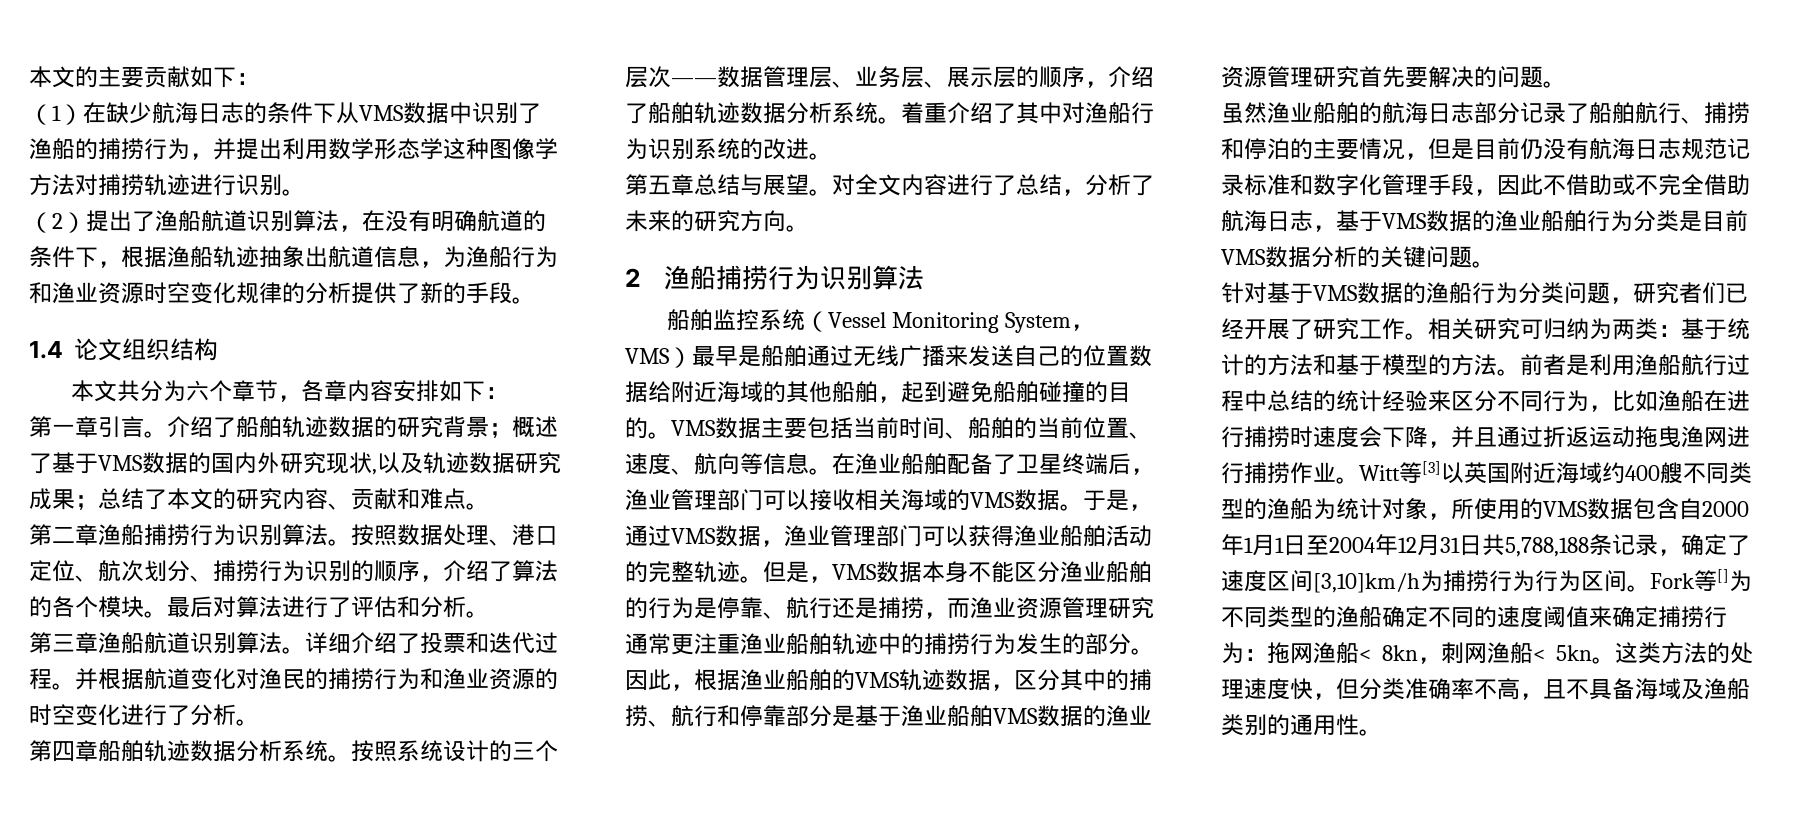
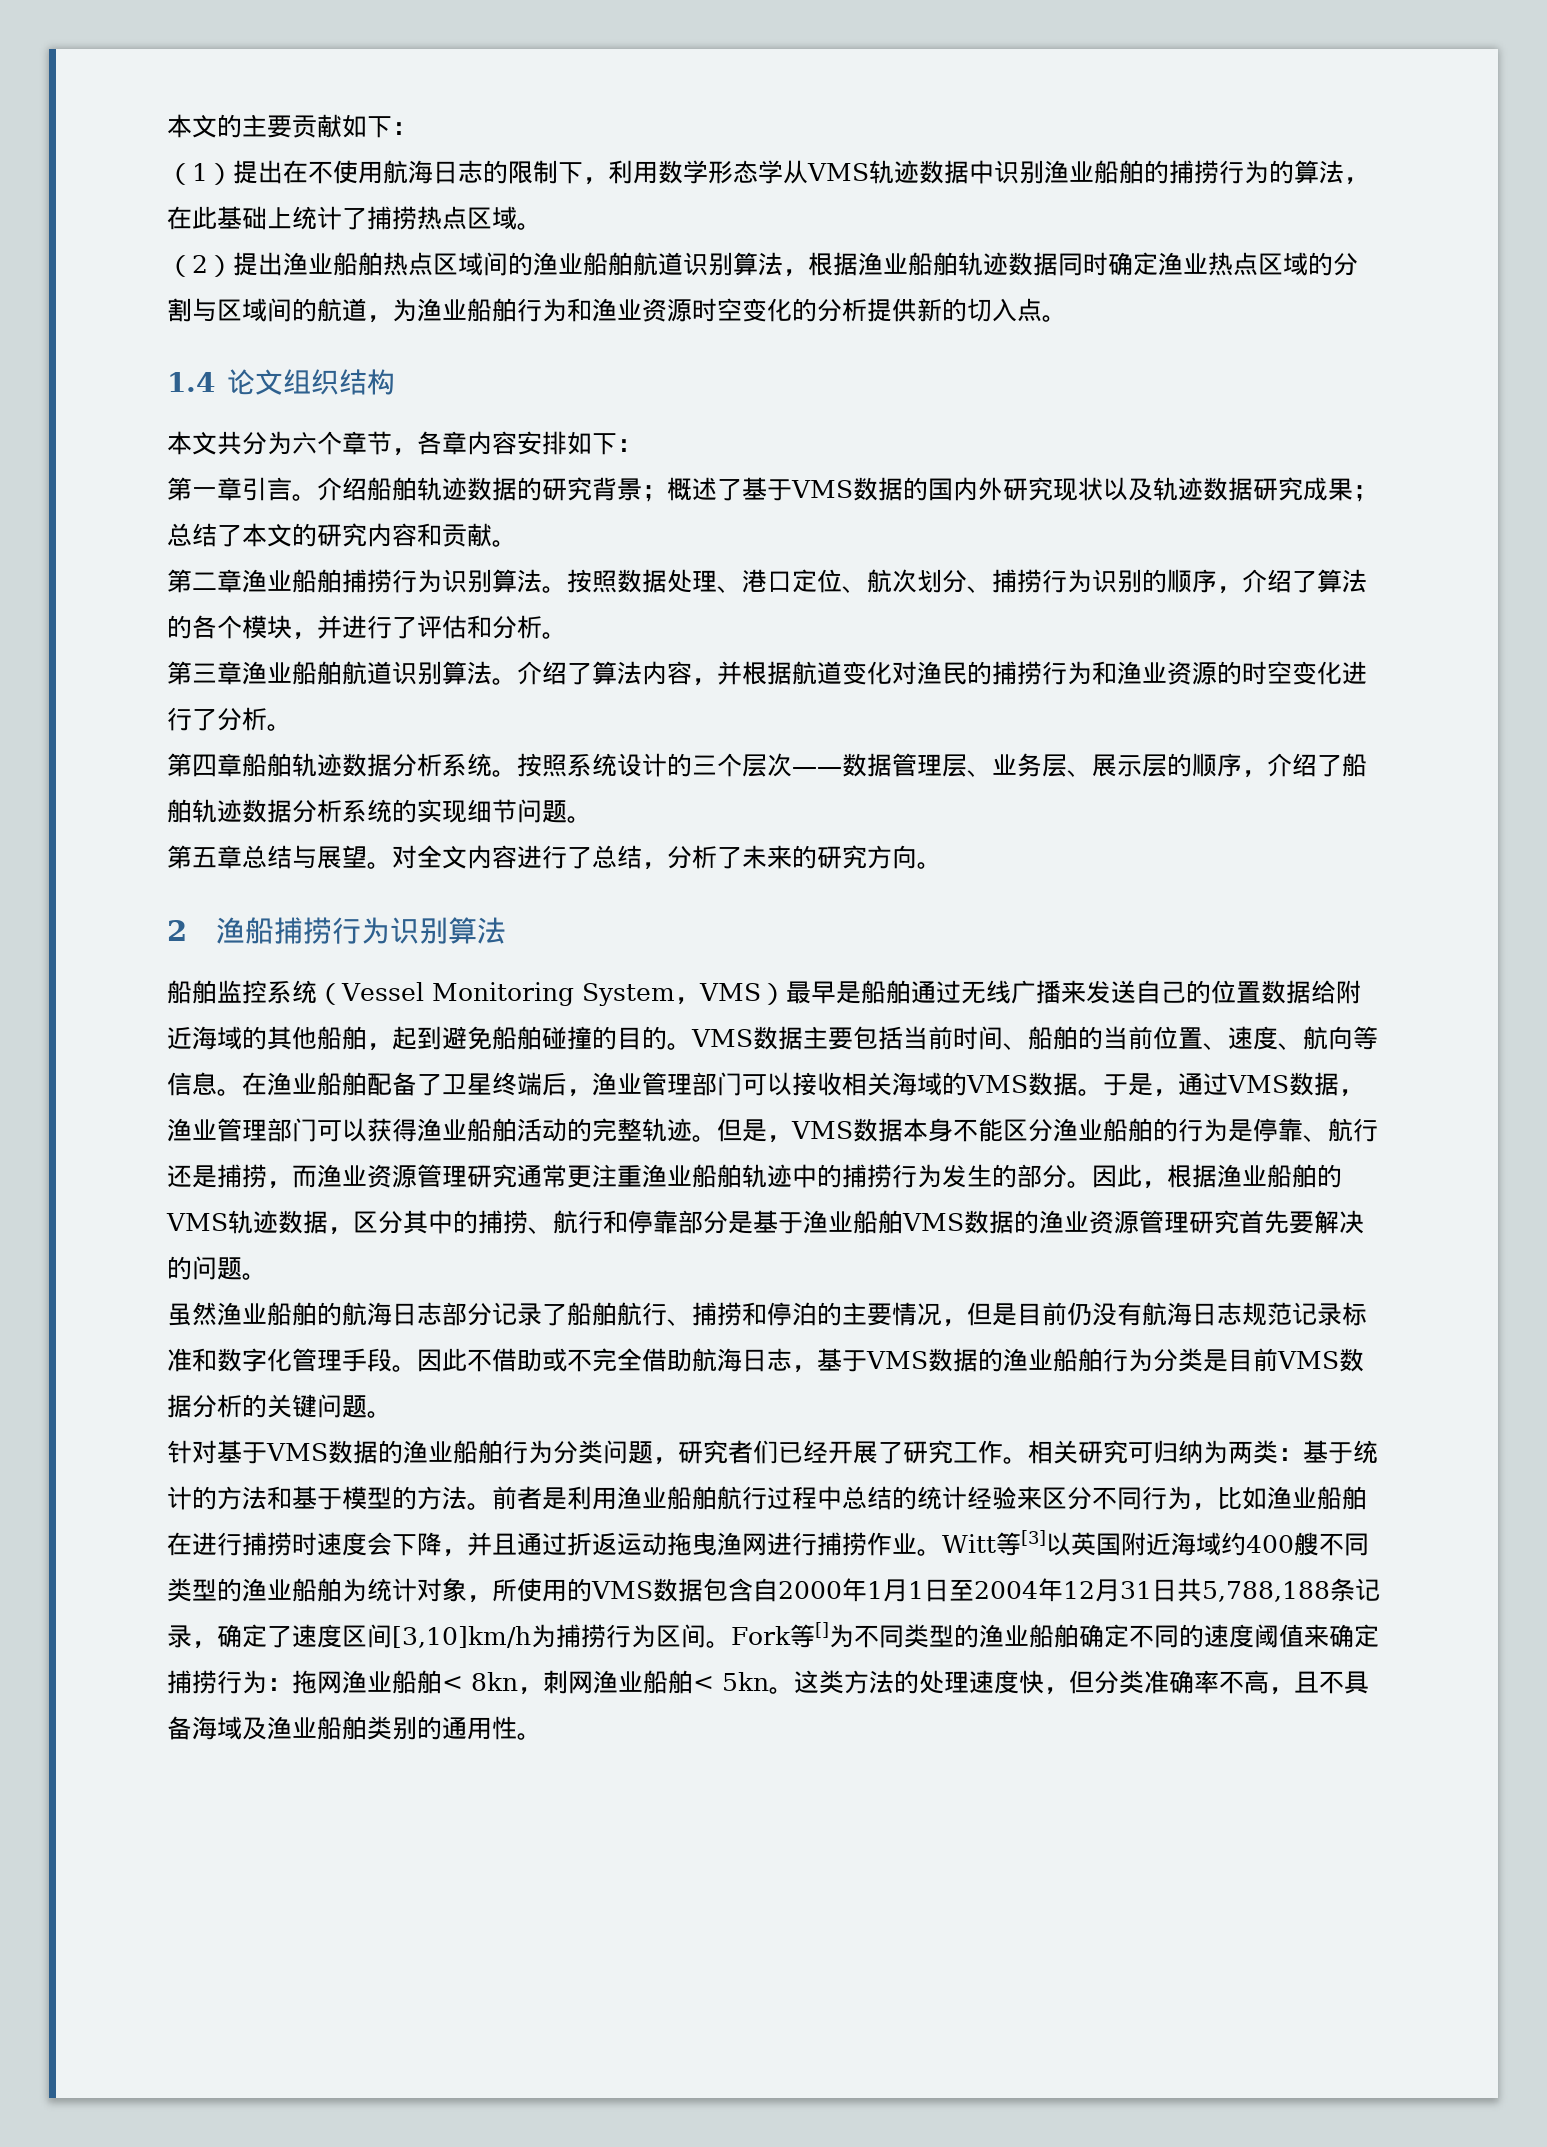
- （1）在缺少航海日志的条件下从VMS数据中识别了渔船的捕捞行为，并提出利用数学形态学这种图像学方法对捕捞轨迹进行识别。
- （2）提出了渔船航道识别算法，在没有明确航道的条件下，根据渔船轨迹抽象出航道信息，为渔船行为和渔业资源时空变化规律的分析提供了新的手段。
+ （1）提出在不使用航海日志的限制下，利用数学形态学从VMS轨迹数据中识别渔业船舶的捕捞行为的算法，在此基础上统计了捕捞热点区域。
+ （2）提出渔业船舶热点区域间的渔业船舶航道识别算法，根据渔业船舶轨迹数据同时确定渔业热点区域的分割与区域间的航道，为渔业船舶行为和渔业资源时空变化的分析提供新的切入点。
- 介绍了船舶轨迹数据的研究背景；概述了基于VMS数据的国内外研究现状,以及轨迹数据研究成果；总结了本文的研究内容、贡献和难点。
+ 介绍船舶轨迹数据的研究背景；概述了基于VMS数据的国内外研究现状以及轨迹数据研究成果；总结了本文的研究内容和贡献。
- 第二章渔船捕捞行为识别算法。
+ 第二章渔业船舶捕捞行为识别算法。
- 按照数据处理、港口定位、航次划分、捕捞行为识别的顺序，介绍了算法的各个模块。最后对算法进行了评估和分析。
+ 按照数据处理、港口定位、航次划分、捕捞行为识别的顺序，介绍了算法的各个模块，并进行了评估和分析。
- 第三章渔船航道识别算法。
+ 第三章渔业船舶航道识别算法。
- 详细介绍了投票和迭代过程。并根据航道变化对渔民的捕捞行为和渔业资源的时空变化进行了分析。
+ 介绍了算法内容，并根据航道变化对渔民的捕捞行为和渔业资源的时空变化进行了分析。
- 按照系统设计的三个层次——数据管理层、业务层、展示层的顺序，介绍了船舶轨迹数据分析系统。着重介绍了其中对渔船行为识别系统的改进。
+ 按照系统设计的三个层次——数据管理层、业务层、展示层的顺序，介绍了船舶轨迹数据分析系统的实现细节问题。
- 虽然渔业船舶的航海日志部分记录了船舶航行、捕捞和停泊的主要情况，但是目前仍没有航海日志规范记录标准和数字化管理手段，因此不借助或不完全借助航海日志，基于VMS数据的渔业船舶行为分类是目前VMS数据分析的关键问题。
+ 虽然渔业船舶的航海日志部分记录了船舶航行、捕捞和停泊的主要情况，但是目前仍没有航海日志规范记录标准和数字化管理手段。因此不借助或不完全借助航海日志，基于VMS数据的渔业船舶行为分类是目前VMS数据分析的关键问题。
- 针对基于VMS数据的渔船行为分类问题，研究者们已经开展了研究工作。
+ 针对基于VMS数据的渔业船舶行为分类问题，研究者们已经开展了研究工作。
- 前者是利用渔船航行过程中总结的统计经验来区分不同行为，比如渔船在进行捕捞时速度会下降，并且通过折返运动拖曳渔网进行捕捞作业。
+ 前者是利用渔业船舶航行过程中总结的统计经验来区分不同行为，比如渔业船舶在进行捕捞时速度会下降，并且通过折返运动拖曳渔网进行捕捞作业。
- Witt等[3]以英国附近海域约400艘不同类型的渔船为统计对象，所使用的VMS数据包含自2000年1月1日至2004年12月31日共5,788,188条记录，确定了速度区间[3,10]km/h为捕捞行为行为区间。
+ Witt等[3]以英国附近海域约400艘不同类型的渔业船舶为统计对象，所使用的VMS数据包含自2000年1月1日至2004年12月31日共5,788,188条记录，确定了速度区间[3,10]km/h为捕捞行为区间。
- Fork等[]为不同类型的渔船确定不同的速度阈值来确定捕捞行为：拖网渔船< 8kn，刺网渔船< 5kn。
+ Fork等[]为不同类型的渔业船舶确定不同的速度阈值来确定捕捞行为：拖网渔业船舶< 8kn，刺网渔业船舶< 5kn。
- 这类方法的处理速度快，但分类准确率不高，且不具备海域及渔船类别的通用性。
+ 这类方法的处理速度快，但分类准确率不高，且不具备海域及渔业船舶类别的通用性。

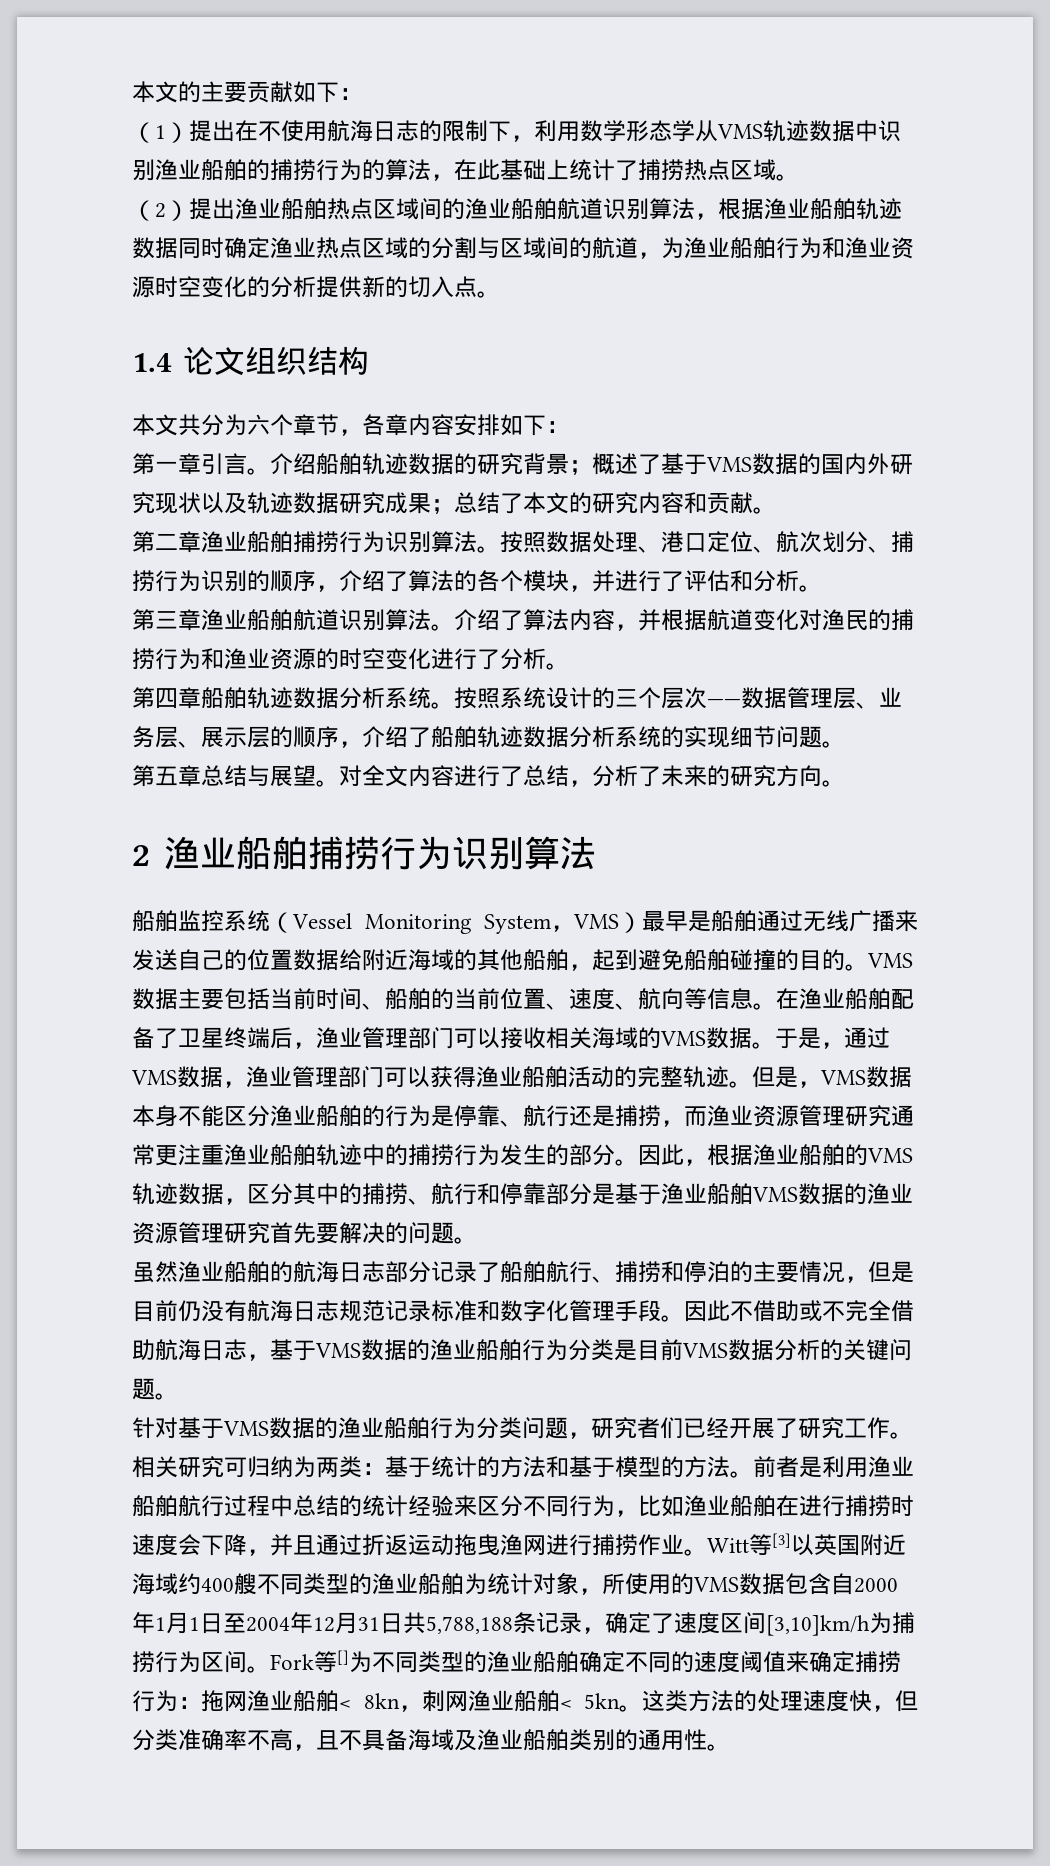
- 2渔船捕捞行为识别算法
+ 2渔业船舶捕捞行为识别算法

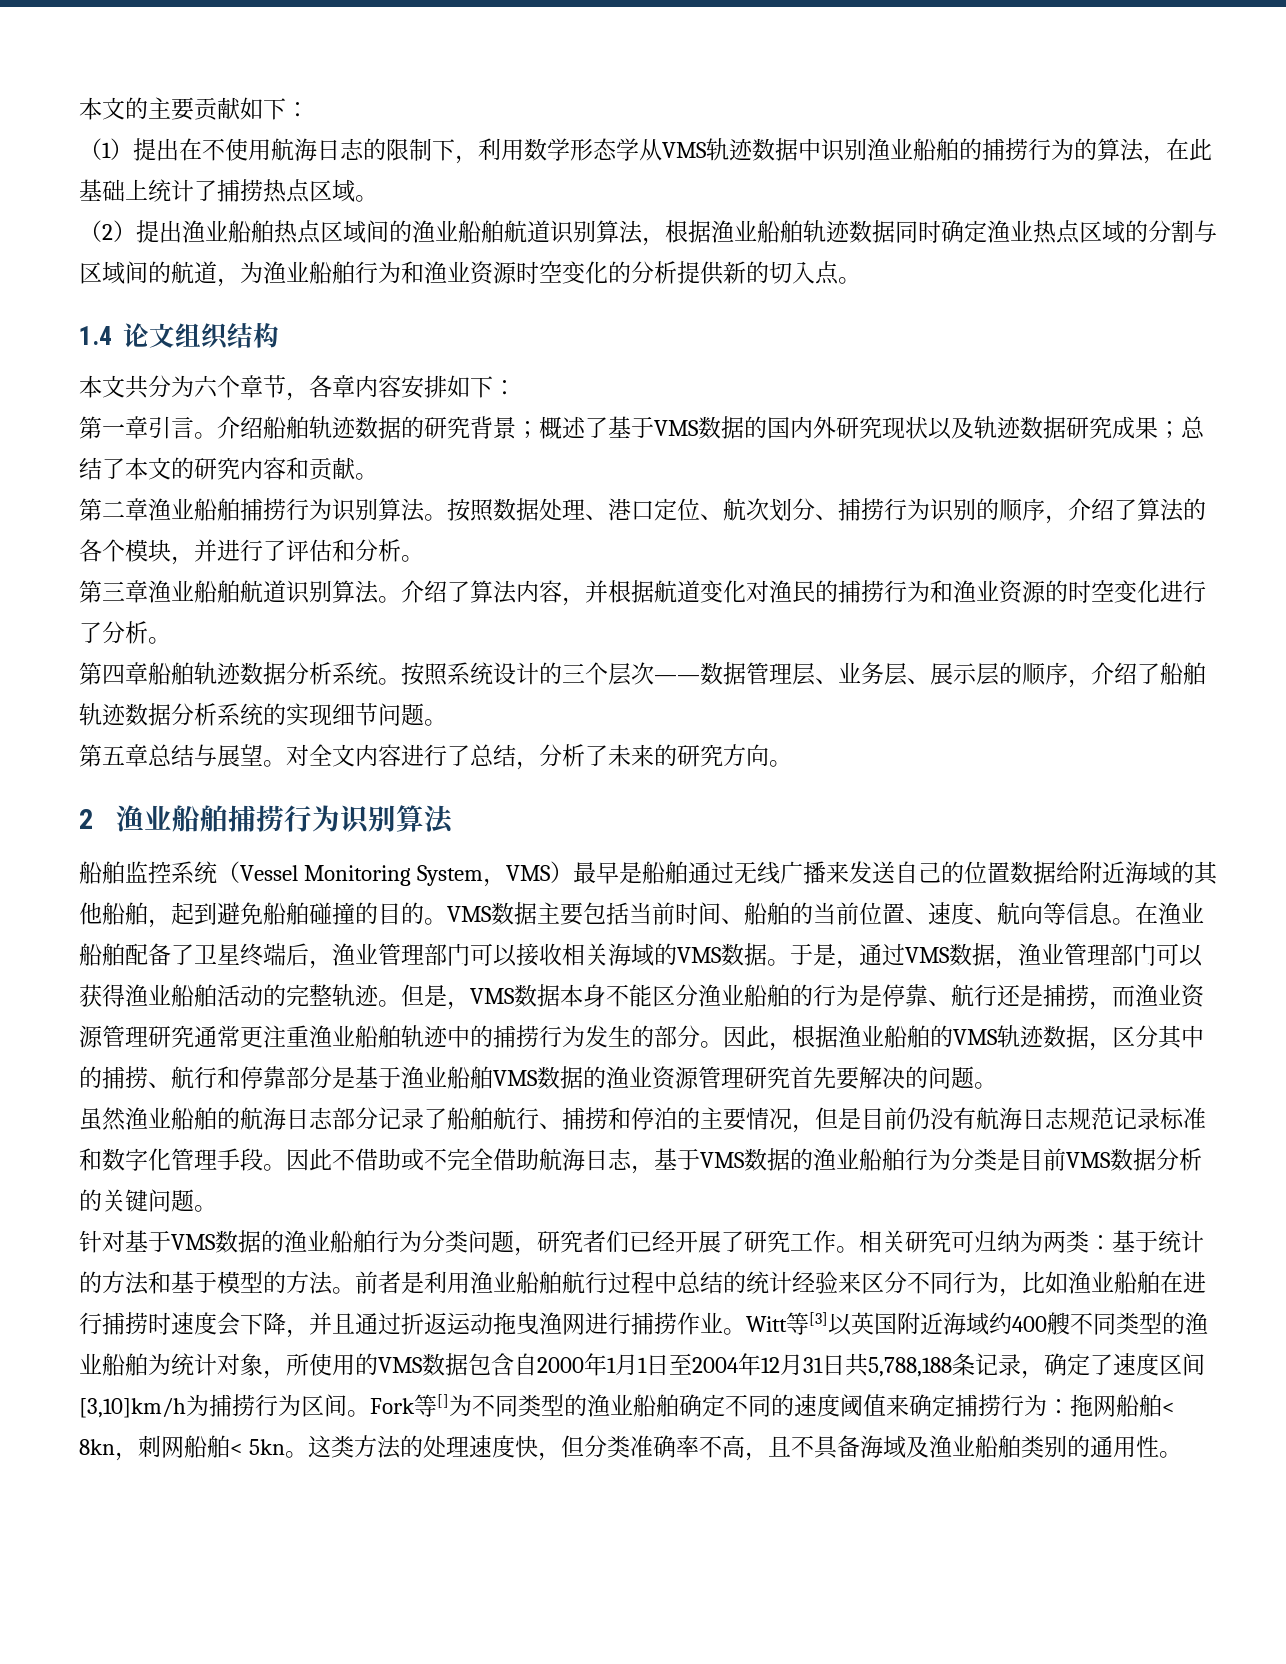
- Fork等[]为不同类型的渔业船舶确定不同的速度阈值来确定捕捞行为：拖网渔业船舶< 8kn，刺网渔业船舶< 5kn。
+ Fork等[]为不同类型的渔业船舶确定不同的速度阈值来确定捕捞行为：拖网船舶< 8kn，刺网船舶< 5kn。

